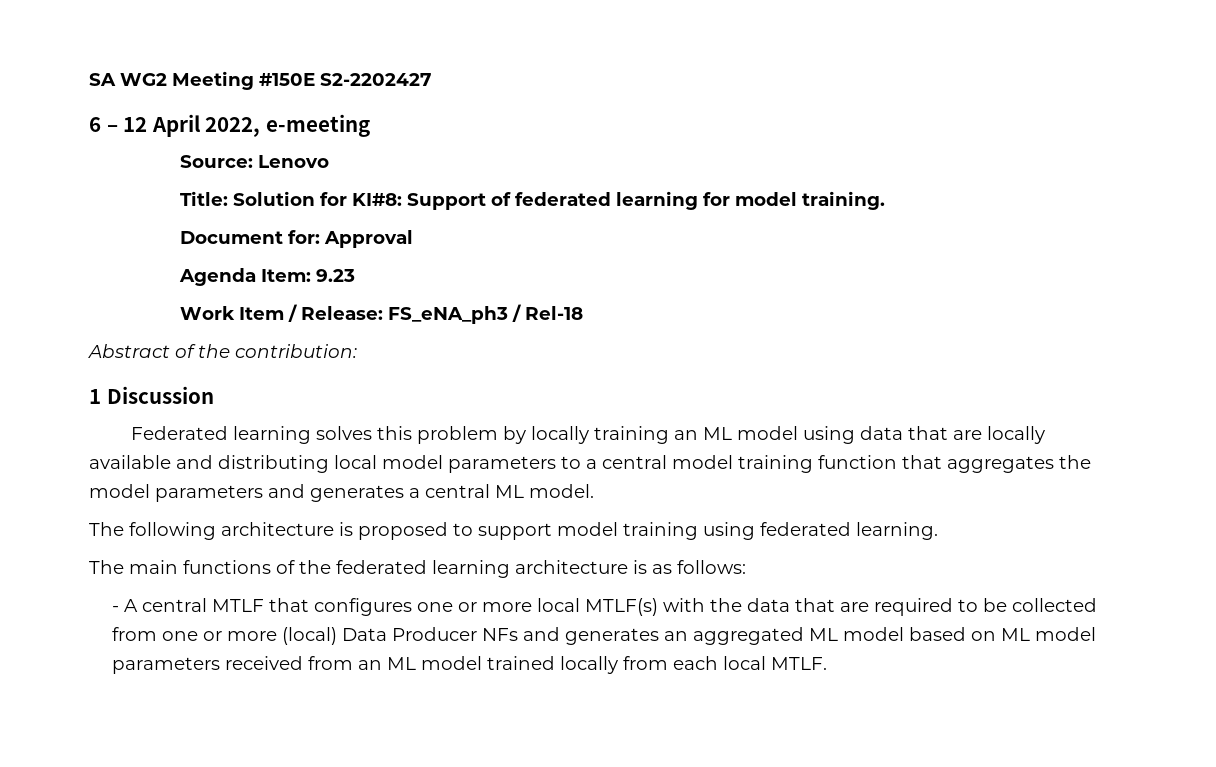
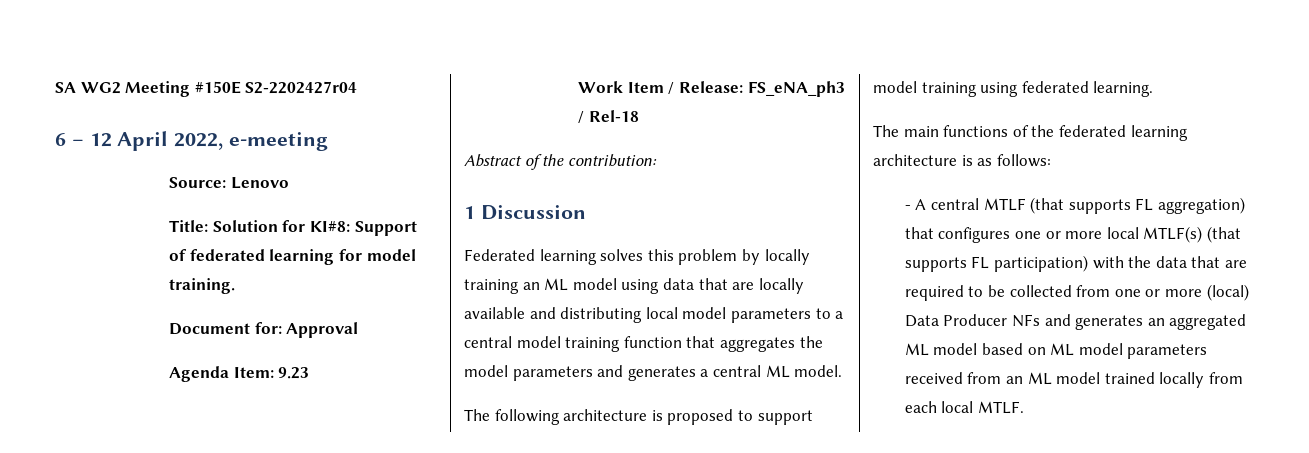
- SA WG2 Meeting #150E S2-2202427
+ SA WG2 Meeting #150E S2-2202427r04
- - A central MTLF that configures one or more local MTLF(s) with the data that are required to be collected from one or more (local) Data Producer NFs and generates an aggregated ML model based on ML model parameters received from an ML model trained locally from each local MTLF.
+ - A central MTLF (that supports FL aggregation) that configures one or more local MTLF(s) (that supports FL participation) with the data that are required to be collected from one or more (local) Data Producer NFs and generates an aggregated ML model based on ML model parameters received from an ML model trained locally from each local MTLF.

